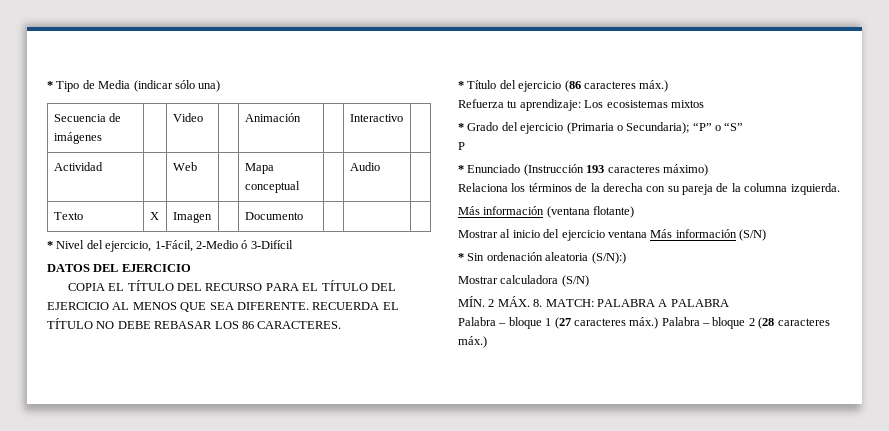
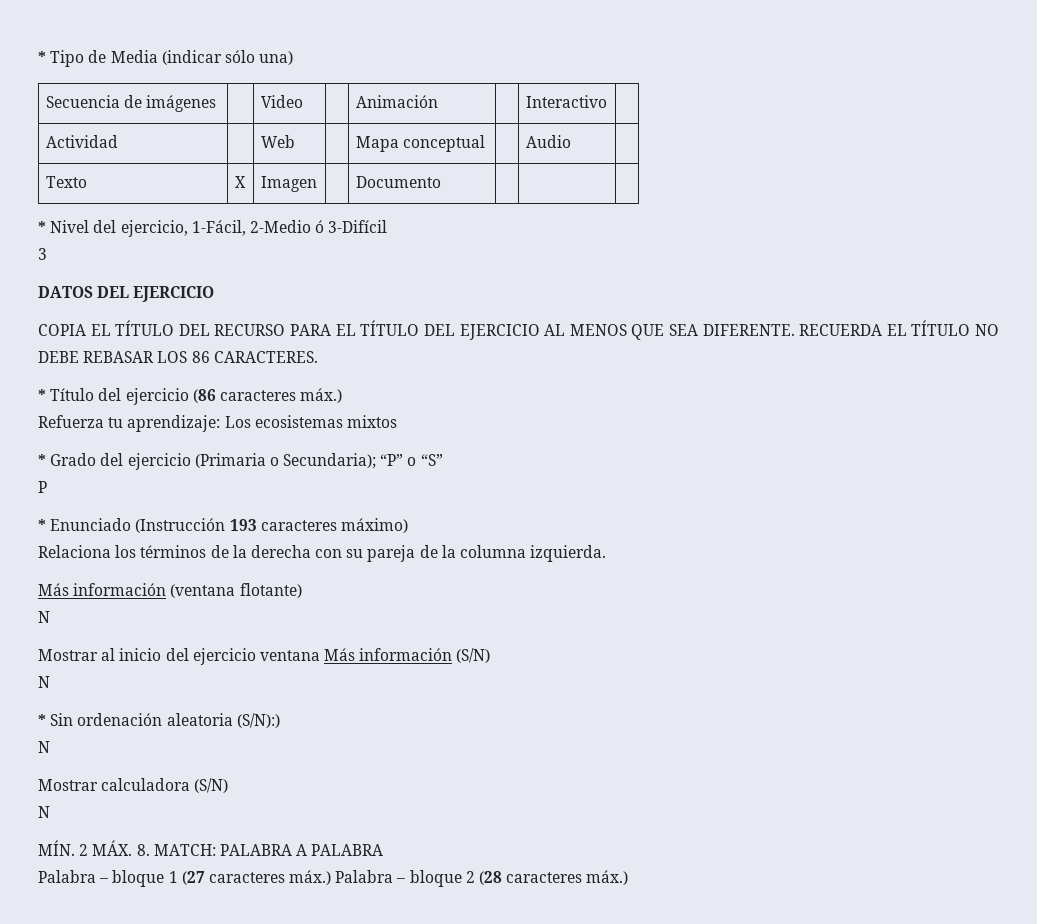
+ 3
  Más información (ventana flotante)
+ N
  Mostrar al inicio del ejercicio ventana Más información (S/N)
+ N
  * Sin ordenación aleatoria (S/N):)
+ N
  Mostrar calculadora (S/N)
+ N

